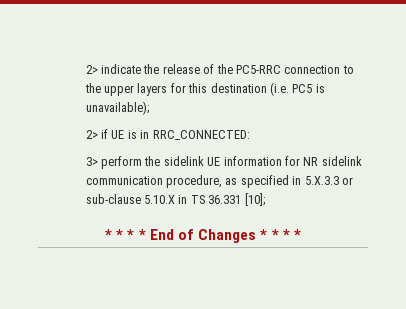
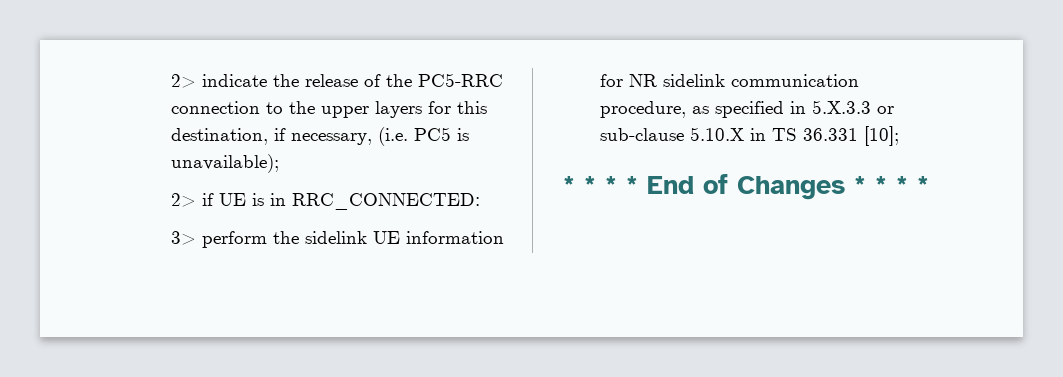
- 2> indicate the release of the PC5-RRC connection to the upper layers for this destination (i.e. PC5 is unavailable);
+ 2> indicate the release of the PC5-RRC connection to the upper layers for this destination, if necessary, (i.e. PC5 is unavailable);

